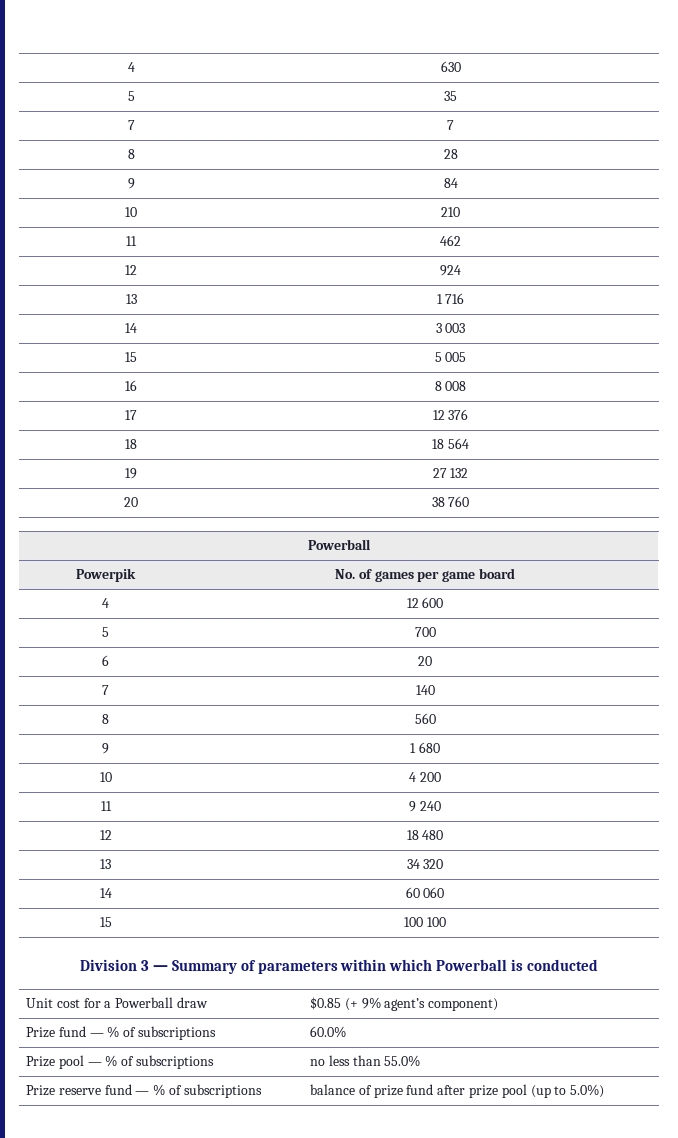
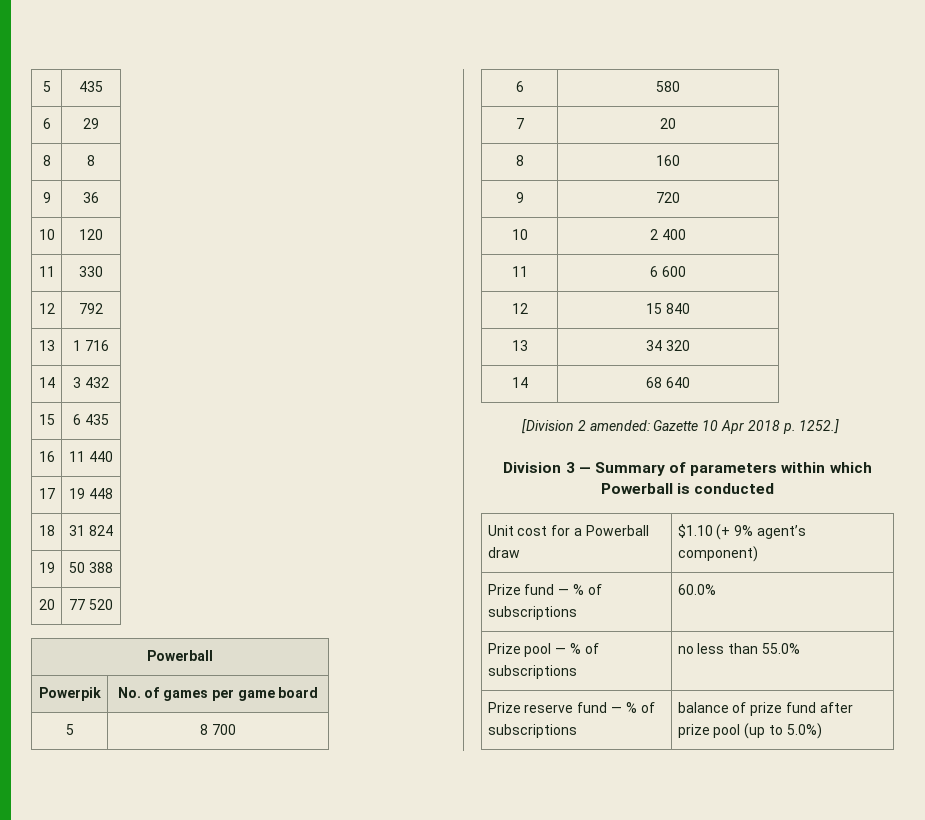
- 4 | 630
- 5 | 35
- 7 | 7
- 8 | 28
- 9 | 84
- 10 | 210
- 11 | 462
- 12 | 924
+ 5 | 435
+ 6 | 29
+ 8 | 8
+ 9 | 36
+ 10 | 120
+ 11 | 330
+ 12 | 792
- 14 | 3 003
- 15 | 5 005
+ 14 | 3 432
+ 15 | 6 435
- 16 | 8 008
+ 16 | 11 440
- 17 | 12 376
+ 17 | 19 448
- 18 | 18 564
+ 18 | 31 824
- 19 | 27 132
+ 19 | 50 388
- 20 | 38 760
+ 20 | 77 520
- 4 | 12 600
- 5 | 700
+ 5 | 8 700
- 6 | 20
- 7 | 140
- 8 | 560
- 9 | 1 680
- 10 | 4 200
- 11 | 9 240
- 12 | 18 480
+ 6 | 580
+ 7 | 20
+ 8 | 160
+ 9 | 720
+ 10 | 2 400
+ 11 | 6 600
+ 12 | 15 840
- 14 | 60 060
- 15 | 100 100
+ 14 | 68 640
+ [Division 2 amended: Gazette 10 Apr 2018 p. 1252.]
- Unit cost for a Powerball draw | $0.85 (+ 9% agent’s component)
+ Unit cost for a Powerball draw | $1.10 (+ 9% agent’s component)

